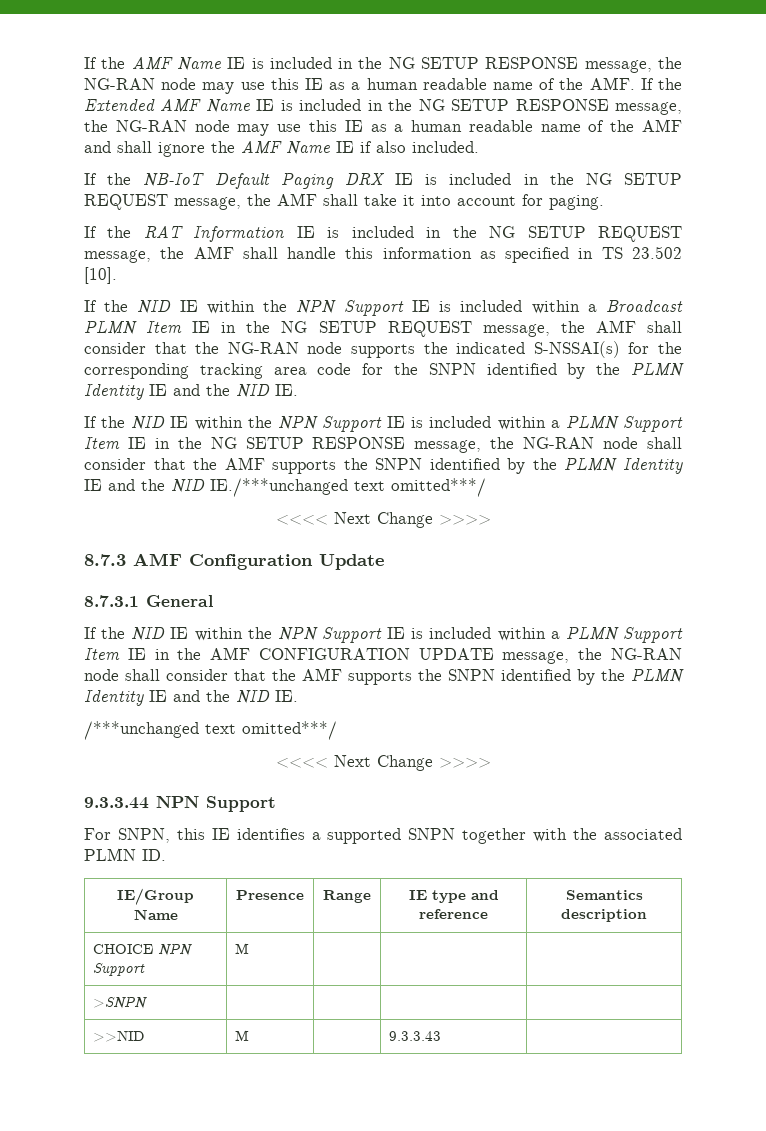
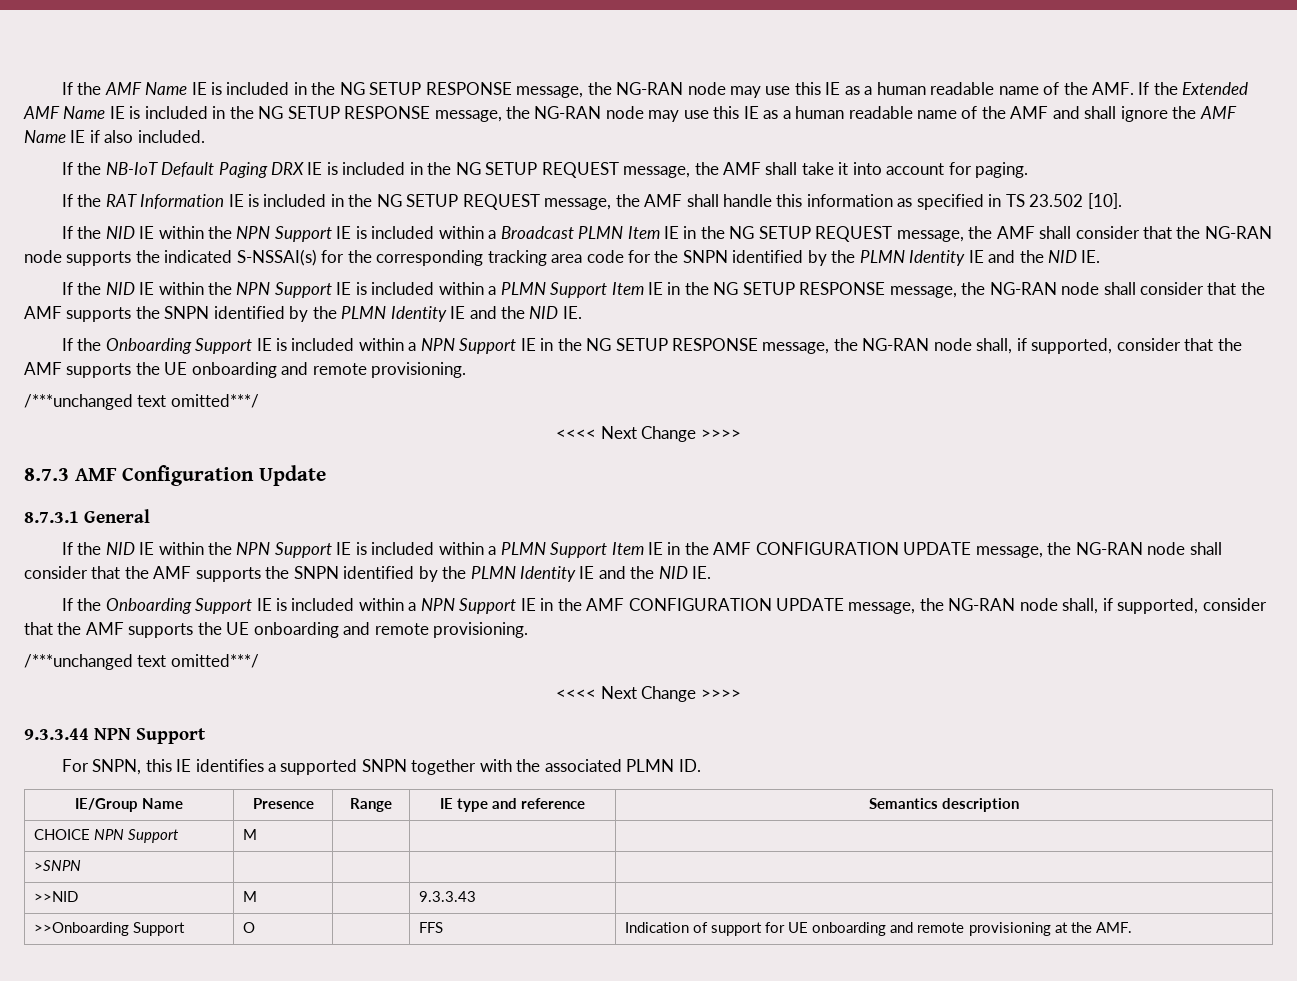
- If the NID IE within the NPN Support IE is included within a PLMN Support Item IE in the NG SETUP RESPONSE message, the NG-RAN node shall consider that the AMF supports the SNPN identified by the PLMN Identity IE and the NID IE./***unchanged text omitted***/
+ If the NID IE within the NPN Support IE is included within a PLMN Support Item IE in the NG SETUP RESPONSE message, the NG-RAN node shall consider that the AMF supports the SNPN identified by the PLMN Identity IE and the NID IE.
+ If the Onboarding Support IE is included within a NPN Support IE in the NG SETUP RESPONSE message, the NG-RAN node shall, if supported, consider that the AMF supports the UE onboarding and remote provisioning.
+ /***unchanged text omitted***/
+ If the Onboarding Support IE is included within a NPN Support IE in the AMF CONFIGURATION UPDATE message, the NG-RAN node shall, if supported, consider that the AMF supports the UE onboarding and remote provisioning.
+ >>Onboarding Support | O | | FFS | Indication of support for UE onboarding and remote provisioning at the AMF.

